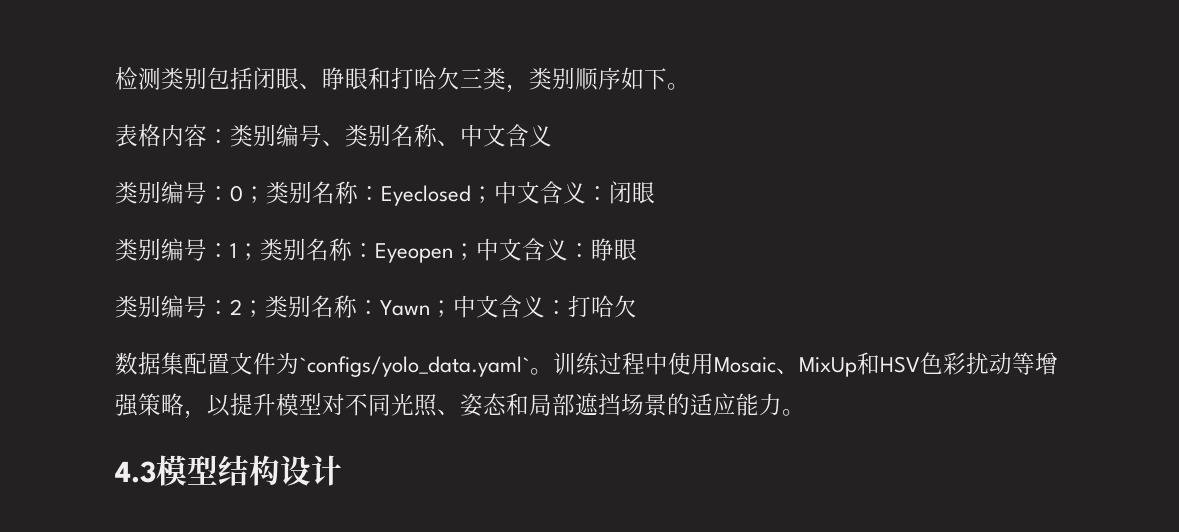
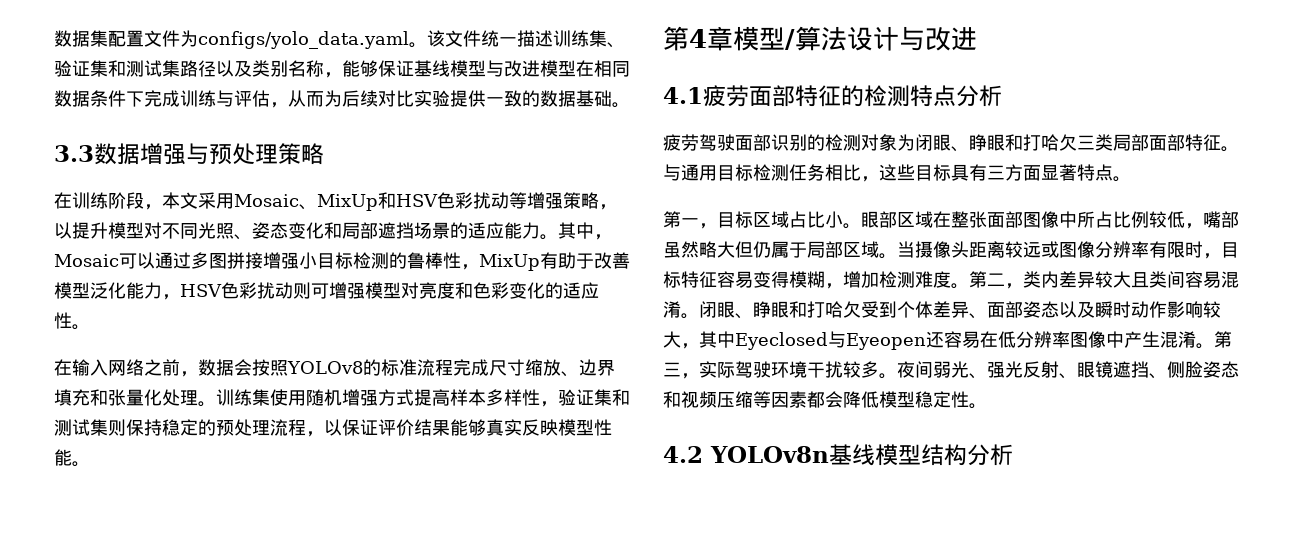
- 检测类别包括闭眼、睁眼和打哈欠三类，类别顺序如下。
- 表格内容：类别编号、类别名称、中文含义
- 类别编号：0；类别名称：Eyeclosed；中文含义：闭眼
- 类别编号：1；类别名称：Eyeopen；中文含义：睁眼
- 类别编号：2；类别名称：Yawn；中文含义：打哈欠
- 数据集配置文件为`configs/yolo_data.yaml`。训练过程中使用Mosaic、MixUp和HSV色彩扰动等增强策略，以提升模型对不同光照、姿态和局部遮挡场景的适应能力。
- 4.3模型结构设计
+ 数据集配置文件为configs/yolo_data.yaml。该文件统一描述训练集、验证集和测试集路径以及类别名称，能够保证基线模型与改进模型在相同数据条件下完成训练与评估，从而为后续对比实验提供一致的数据基础。
+ 3.3数据增强与预处理策略
+ 在训练阶段，本文采用Mosaic、MixUp和HSV色彩扰动等增强策略，以提升模型对不同光照、姿态变化和局部遮挡场景的适应能力。其中，Mosaic可以通过多图拼接增强小目标检测的鲁棒性，MixUp有助于改善模型泛化能力，HSV色彩扰动则可增强模型对亮度和色彩变化的适应性。
+ 在输入网络之前，数据会按照YOLOv8的标准流程完成尺寸缩放、边界填充和张量化处理。训练集使用随机增强方式提高样本多样性，验证集和测试集则保持稳定的预处理流程，以保证评价结果能够真实反映模型性能。
+ 第4章模型/算法设计与改进
+ 4.1疲劳面部特征的检测特点分析
+ 疲劳驾驶面部识别的检测对象为闭眼、睁眼和打哈欠三类局部面部特征。与通用目标检测任务相比，这些目标具有三方面显著特点。
+ 第一，目标区域占比小。眼部区域在整张面部图像中所占比例较低，嘴部虽然略大但仍属于局部区域。当摄像头距离较远或图像分辨率有限时，目标特征容易变得模糊，增加检测难度。第二，类内差异较大且类间容易混淆。闭眼、睁眼和打哈欠受到个体差异、面部姿态以及瞬时动作影响较大，其中Eyeclosed与Eyeopen还容易在低分辨率图像中产生混淆。第三，实际驾驶环境干扰较多。夜间弱光、强光反射、眼镜遮挡、侧脸姿态和视频压缩等因素都会降低模型稳定性。
+ 4.2 YOLOv8n基线模型结构分析

